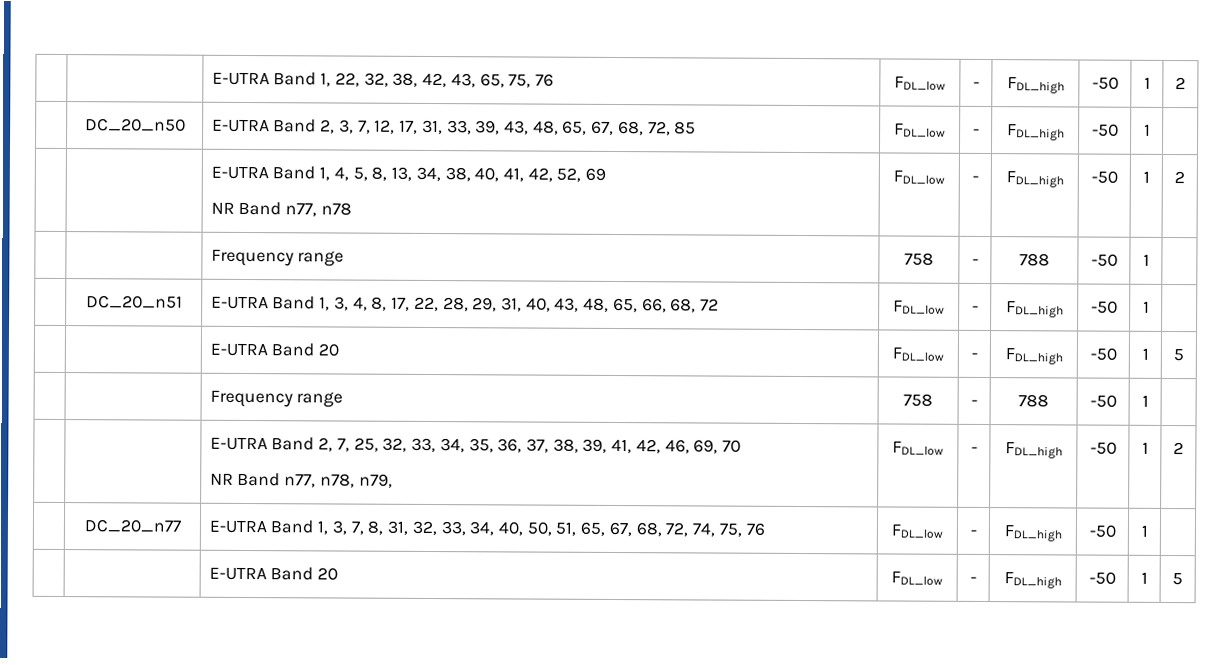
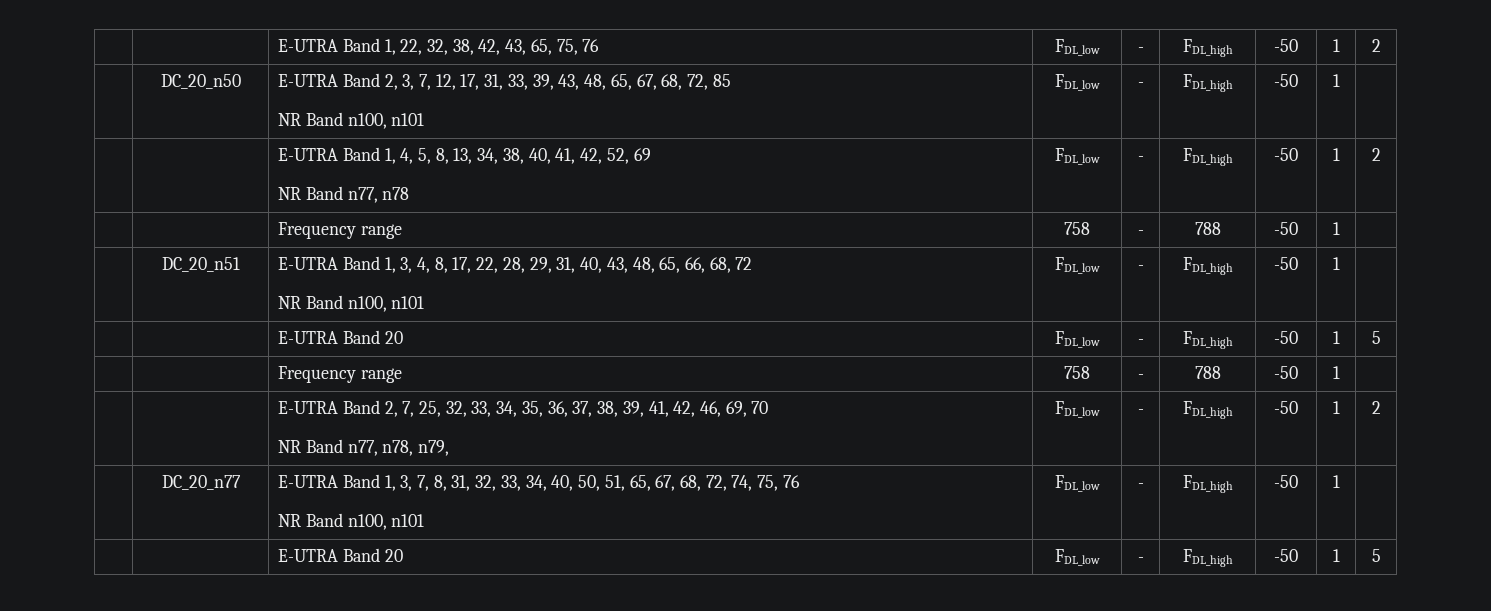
- | DC_20_n50 | E-UTRA Band 2, 3, 7, 12, 17, 31, 33, 39, 43, 48, 65, 67, 68, 72, 85 | FDL_low | - | FDL_high | -50 | 1 |
+ | DC_20_n50 | E-UTRA Band 2, 3, 7, 12, 17, 31, 33, 39, 43, 48, 65, 67, 68, 72, 85
+ NR Band n100, n101 | FDL_low | - | FDL_high | -50 | 1 |
- | DC_20_n51 | E-UTRA Band 1, 3, 4, 8, 17, 22, 28, 29, 31, 40, 43, 48, 65, 66, 68, 72 | FDL_low | - | FDL_high | -50 | 1 |
+ | DC_20_n51 | E-UTRA Band 1, 3, 4, 8, 17, 22, 28, 29, 31, 40, 43, 48, 65, 66, 68, 72
+ NR Band n100, n101 | FDL_low | - | FDL_high | -50 | 1 |
- | DC_20_n77 | E-UTRA Band 1, 3, 7, 8, 31, 32, 33, 34, 40, 50, 51, 65, 67, 68, 72, 74, 75, 76 | FDL_low | - | FDL_high | -50 | 1 |
+ | DC_20_n77 | E-UTRA Band 1, 3, 7, 8, 31, 32, 33, 34, 40, 50, 51, 65, 67, 68, 72, 74, 75, 76
+ NR Band n100, n101 | FDL_low | - | FDL_high | -50 | 1 |

